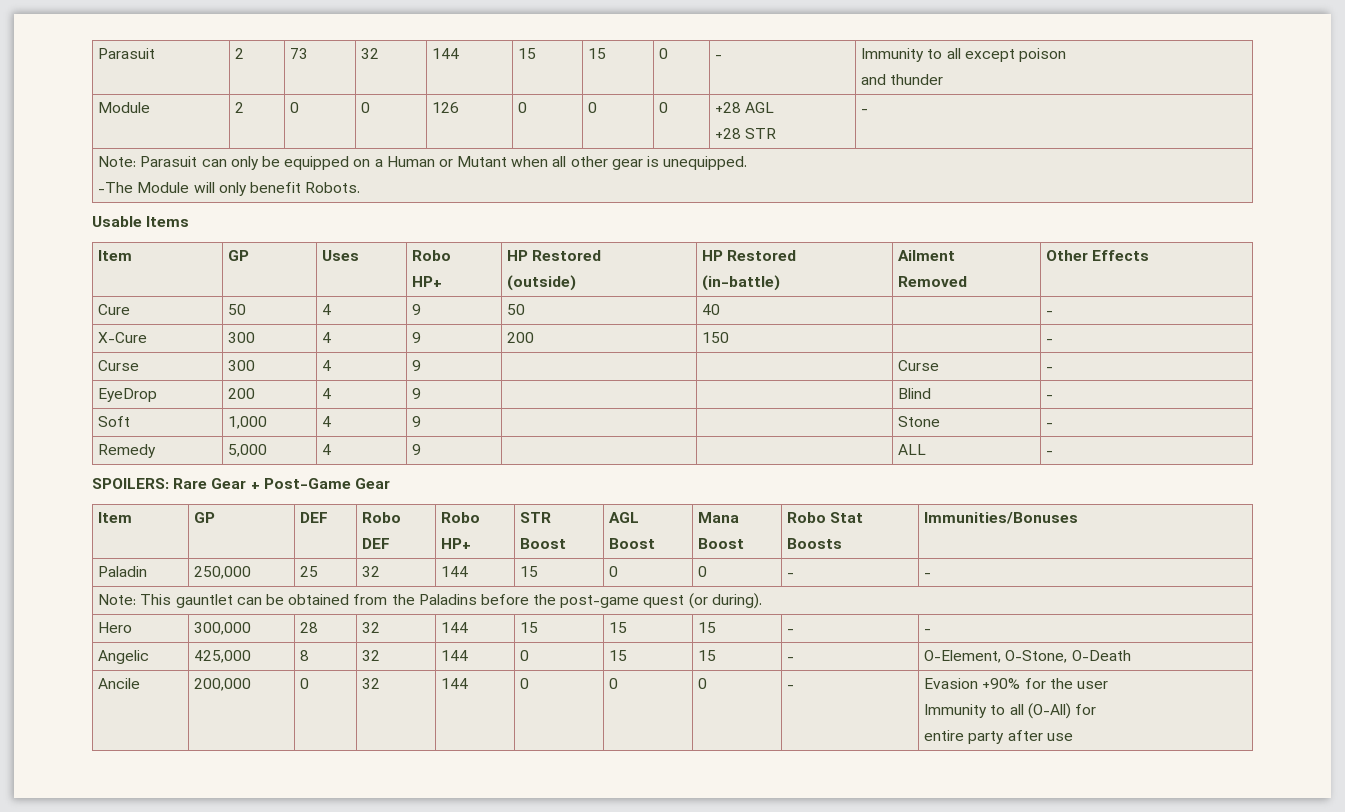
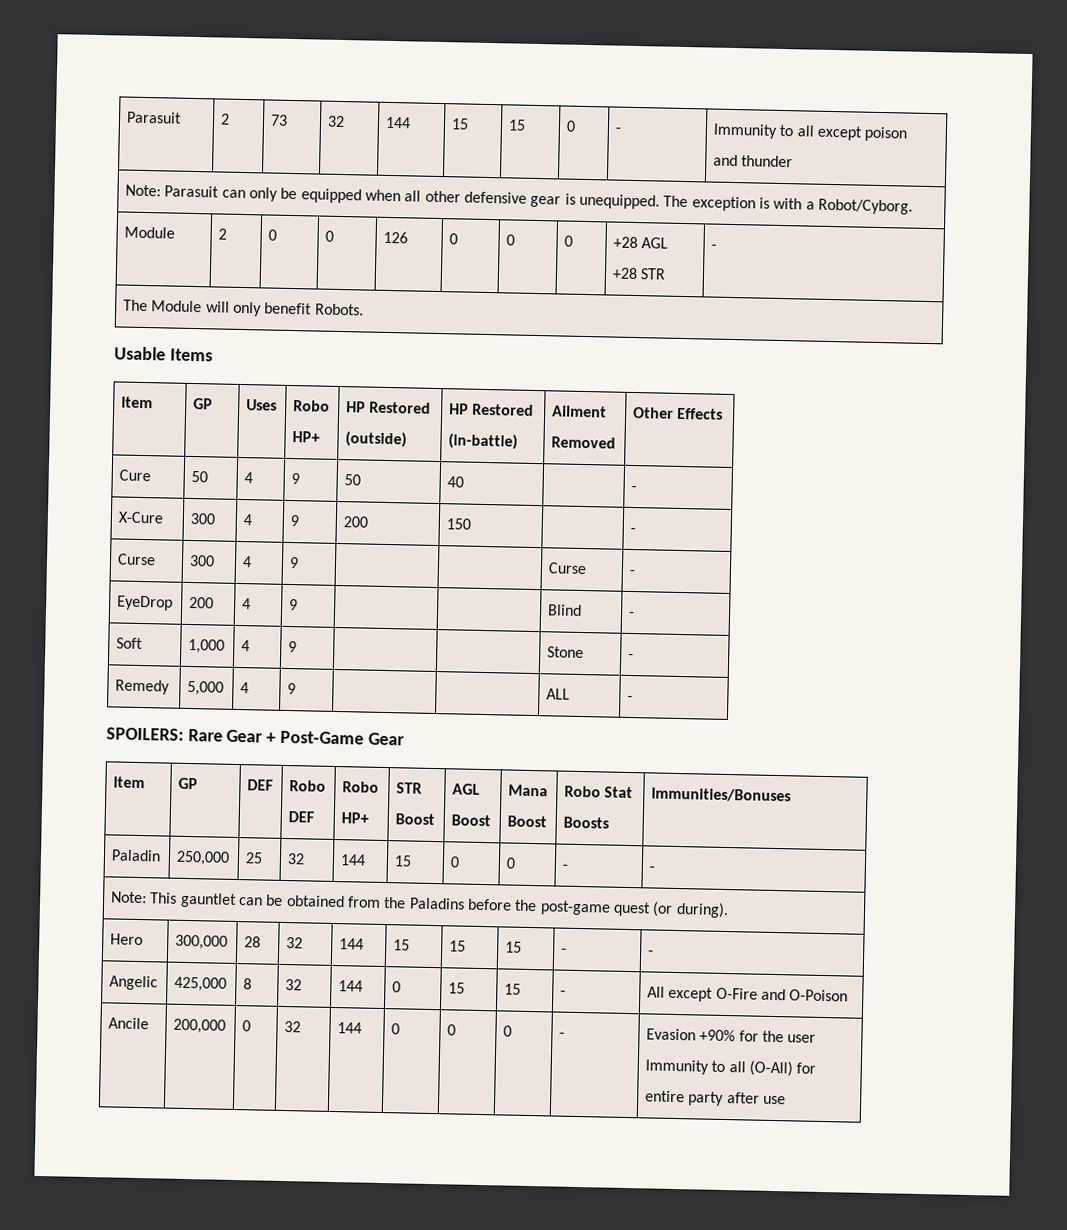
+ Note: Parasuit can only be equipped when all other defensive gear is unequipped. The exception is with a Robot/Cyborg.
- Note: Parasuit can only be equipped on a Human or Mutant when all other gear is unequipped.
- -The Module will only benefit Robots.
+ The Module will only benefit Robots.
- Angelic | 425,000 | 8 | 32 | 144 | 0 | 15 | 15 | - | O-Element, O-Stone, O-Death
+ Angelic | 425,000 | 8 | 32 | 144 | 0 | 15 | 15 | - | All except O-Fire and O-Poison

